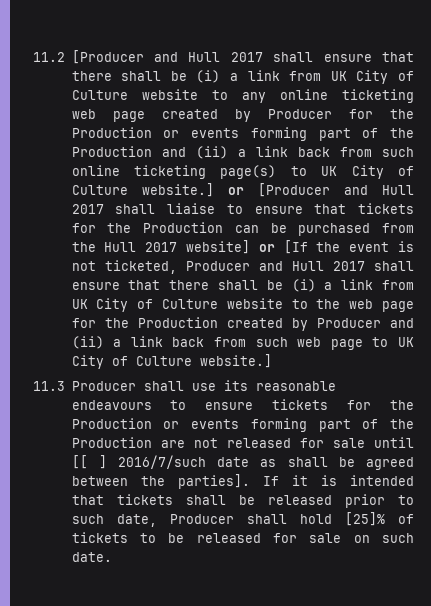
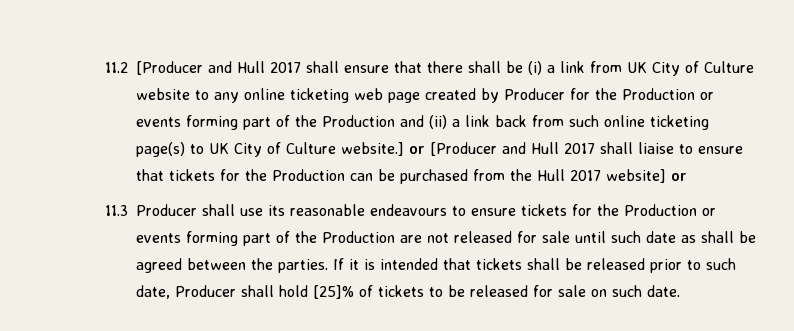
- 11.2 [Producer and Hull 2017 shall ensure that there shall be (i) a link from UK City of Culture website to any online ticketing web page created by Producer for the Production or events forming part of the Production and (ii) a link back from such online ticketing page(s) to UK City of Culture website.] or [Producer and Hull 2017 shall liaise to ensure that tickets for the Production can be purchased from the Hull 2017 website] or [If the event is not ticketed, Producer and Hull 2017 shall ensure that there shall be (i) a link from UK City of Culture website to the web page for the Production created by Producer and (ii) a link back from such web page to UK City of Culture website.]
+ 11.2 [Producer and Hull 2017 shall ensure that there shall be (i) a link from UK City of Culture website to any online ticketing web page created by Producer for the Production or events forming part of the Production and (ii) a link back from such online ticketing page(s) to UK City of Culture website.] or [Producer and Hull 2017 shall liaise to ensure that tickets for the Production can be purchased from the Hull 2017 website] or
- 11.3 Producer shall use its reasonable endeavours to ensure tickets for the Production or events forming part of the Production are not released for sale until [[ ] 2016/7/such date as shall be agreed between the parties].
+ 11.3 Producer shall use its reasonable endeavours to ensure tickets for the Production or events forming part of the Production are not released for sale until such date as shall be agreed between the parties.

